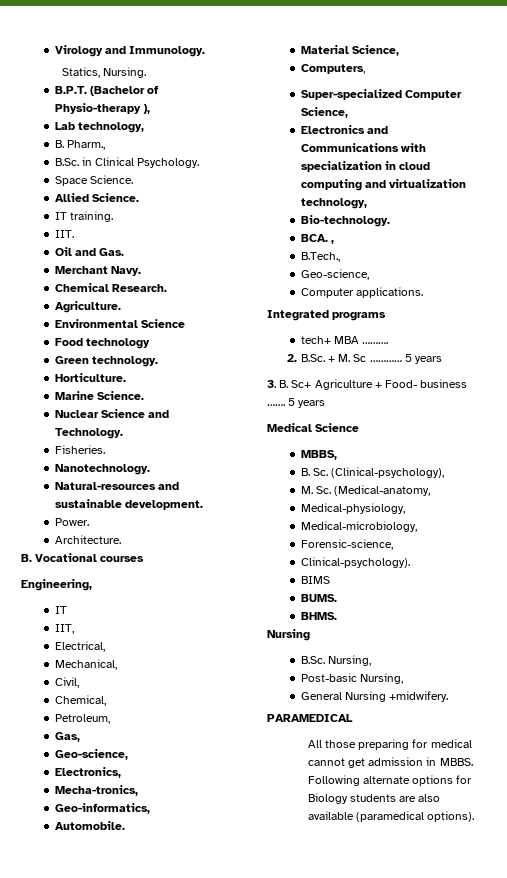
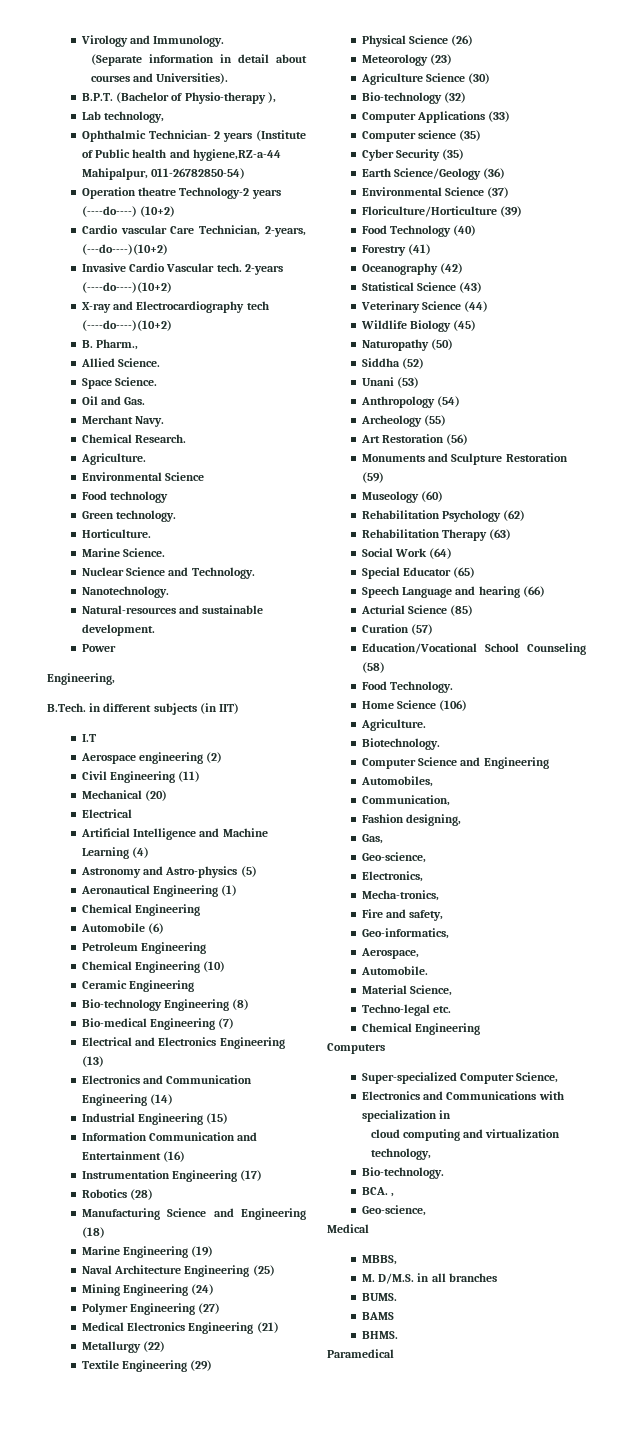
- Statics, Nursing.
+ (Separate information in detail about courses and Universities).
+ Ophthalmic Technician- 2 years (Institute of Public health and hygiene,RZ-a-44 Mahipalpur, 011-26782850-54)
+ Operation theatre Technology-2 years (----do----) (10+2)
+ Cardio vascular Care Technician, 2-years, (---do----)(10+2)
+ Invasive Cardio Vascular tech. 2-years (----do----)(10+2)
+ X-ray and Electrocardiography tech (----do----)(10+2)
  B. Pharm.,
- B.Sc. in Clinical Psychology.
- Space Science.
- IT training.
- IIT.
+ Space Science.
- Fisheries.
- Power.
- Architecture.
- B. Vocational courses
+ Power
  Engineering,
- IT
- IIT,
- Electrical,
- Mechanical,
- Civil,
- Chemical,
- Petroleum,
+ B.Tech. in different subjects (in IIT)
+ I.T
+ Aerospace engineering (2)
+ Civil Engineering (11)
+ Mechanical (20)
+ Electrical
+ Artificial Intelligence and Machine Learning (4)
+ Astronomy and Astro-physics (5)
+ Aeronautical Engineering (1)
+ Chemical Engineering
+ Automobile (6)
+ Petroleum Engineering
+ Chemical Engineering (10)
+ Ceramic Engineering
+ Bio-technology Engineering (8)
+ Bio-medical Engineering (7)
+ Electrical and Electronics Engineering (13)
+ Electronics and Communication Engineering (14)
+ Industrial Engineering (15)
+ Information Communication and Entertainment (16)
+ Instrumentation Engineering (17)
+ Robotics (28)
+ Manufacturing Science and Engineering (18)
+ Marine Engineering (19)
+ Naval Architecture Engineering (25)
+ Mining Engineering (24)
+ Polymer Engineering (27)
+ Medical Electronics Engineering (21)
+ Metallurgy (22)
+ Textile Engineering (29)
+ Physical Science (26)
+ Meteorology (23)
+ Agriculture Science (30)
+ Bio-technology (32)
+ Computer Applications (33)
+ Computer science (35)
+ Cyber Security (35)
+ Earth Science/Geology (36)
+ Environmental Science (37)
+ Floriculture/Horticulture (39)
+ Food Technology (40)
+ Forestry (41)
+ Oceanography (42)
+ Statistical Science (43)
+ Veterinary Science (44)
+ Wildlife Biology (45)
+ Naturopathy (50)
+ Siddha (52)
+ Unani (53)
+ Anthropology (54)
+ Archeology (55)
+ Art Restoration (56)
+ Monuments and Sculpture Restoration (59)
+ Museology (60)
+ Rehabilitation Psychology (62)
+ Rehabilitation Therapy (63)
+ Social Work (64)
+ Special Educator (65)
+ Speech Language and hearing (66)
+ Acturial Science (85)
+ Curation (57)
+ Education/Vocational School Counseling (58)
+ Food Technology.
+ Home Science (106)
+ Agriculture.
+ Biotechnology.
+ Computer Science and Engineering
+ Automobiles,
+ Communication,
+ Fashion designing,
+ Fire and safety,
+ Aerospace,
- Computers,
+ Techno-legal etc.
+ Chemical Engineering
+ Computers
- Electronics and Communications with specialization in cloud computing and virtualization technology,
+ Electronics and Communications with specialization in
+ cloud computing and virtualization technology,
  BCA. ,
- B.Tech.,
  Geo-science,
- Computer applications.
- Integrated programs
- tech+ MBA ……….
- 2. B.Sc. + M. Sc ………… 5 years
- 3. B. Sc+ Agriculture + Food- business ……. 5 years
- Medical Science
+ Medical
- B. Sc. (Clinical-psychology),
- M. Sc. (Medical-anatomy,
- Medical-physiology,
- Medical-microbiology,
- Forensic-science,
- Clinical-psychology).
- BIMS
+ M. D/M.S. in all branches
+ BAMS
  BHMS.
- Nursing
- B.Sc. Nursing,
- Post-basic Nursing,
- General Nursing +midwifery.
- PARAMEDICAL
- All those preparing for medical cannot get admission in MBBS. Following alternate options for Biology students are also available (paramedical options).
+ Paramedical

